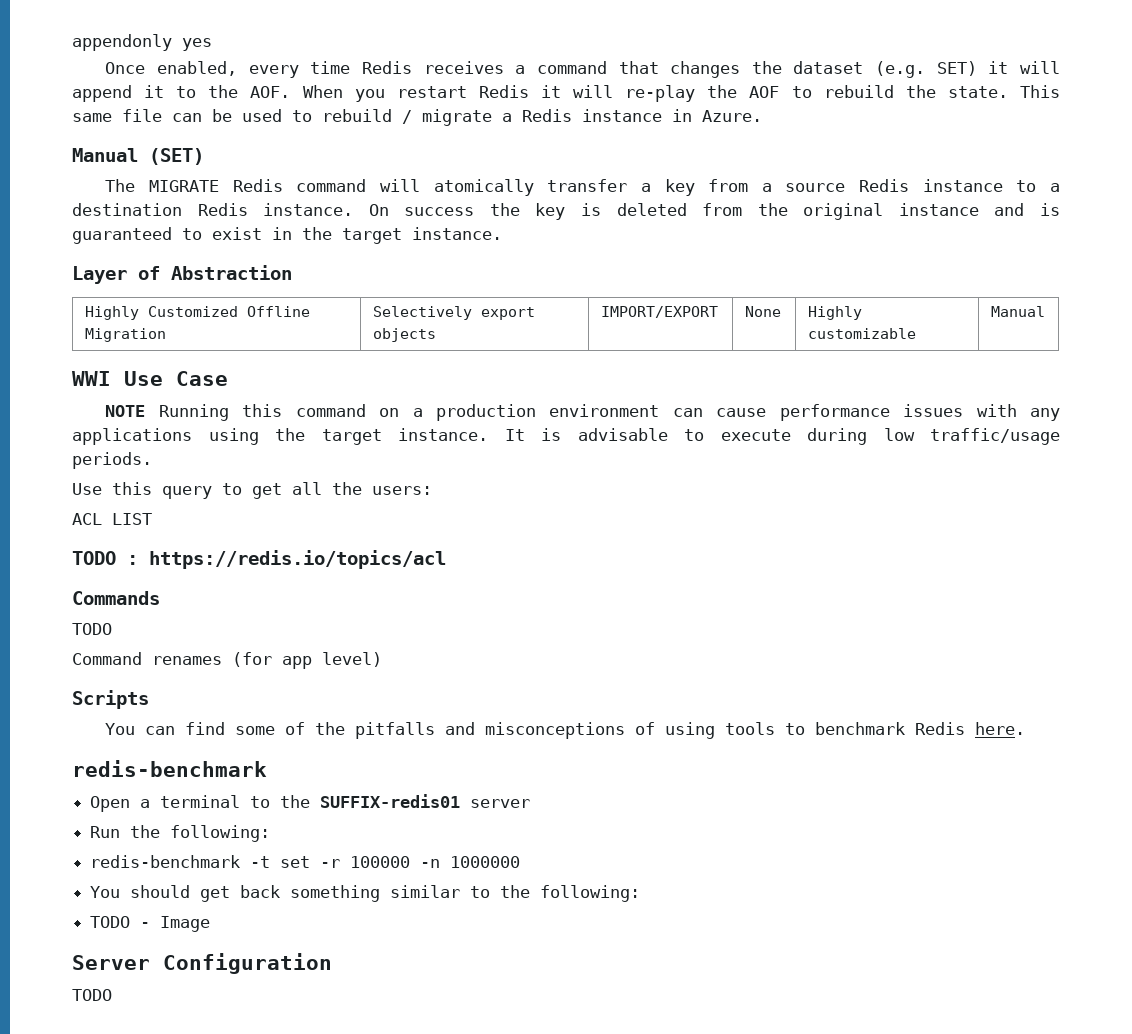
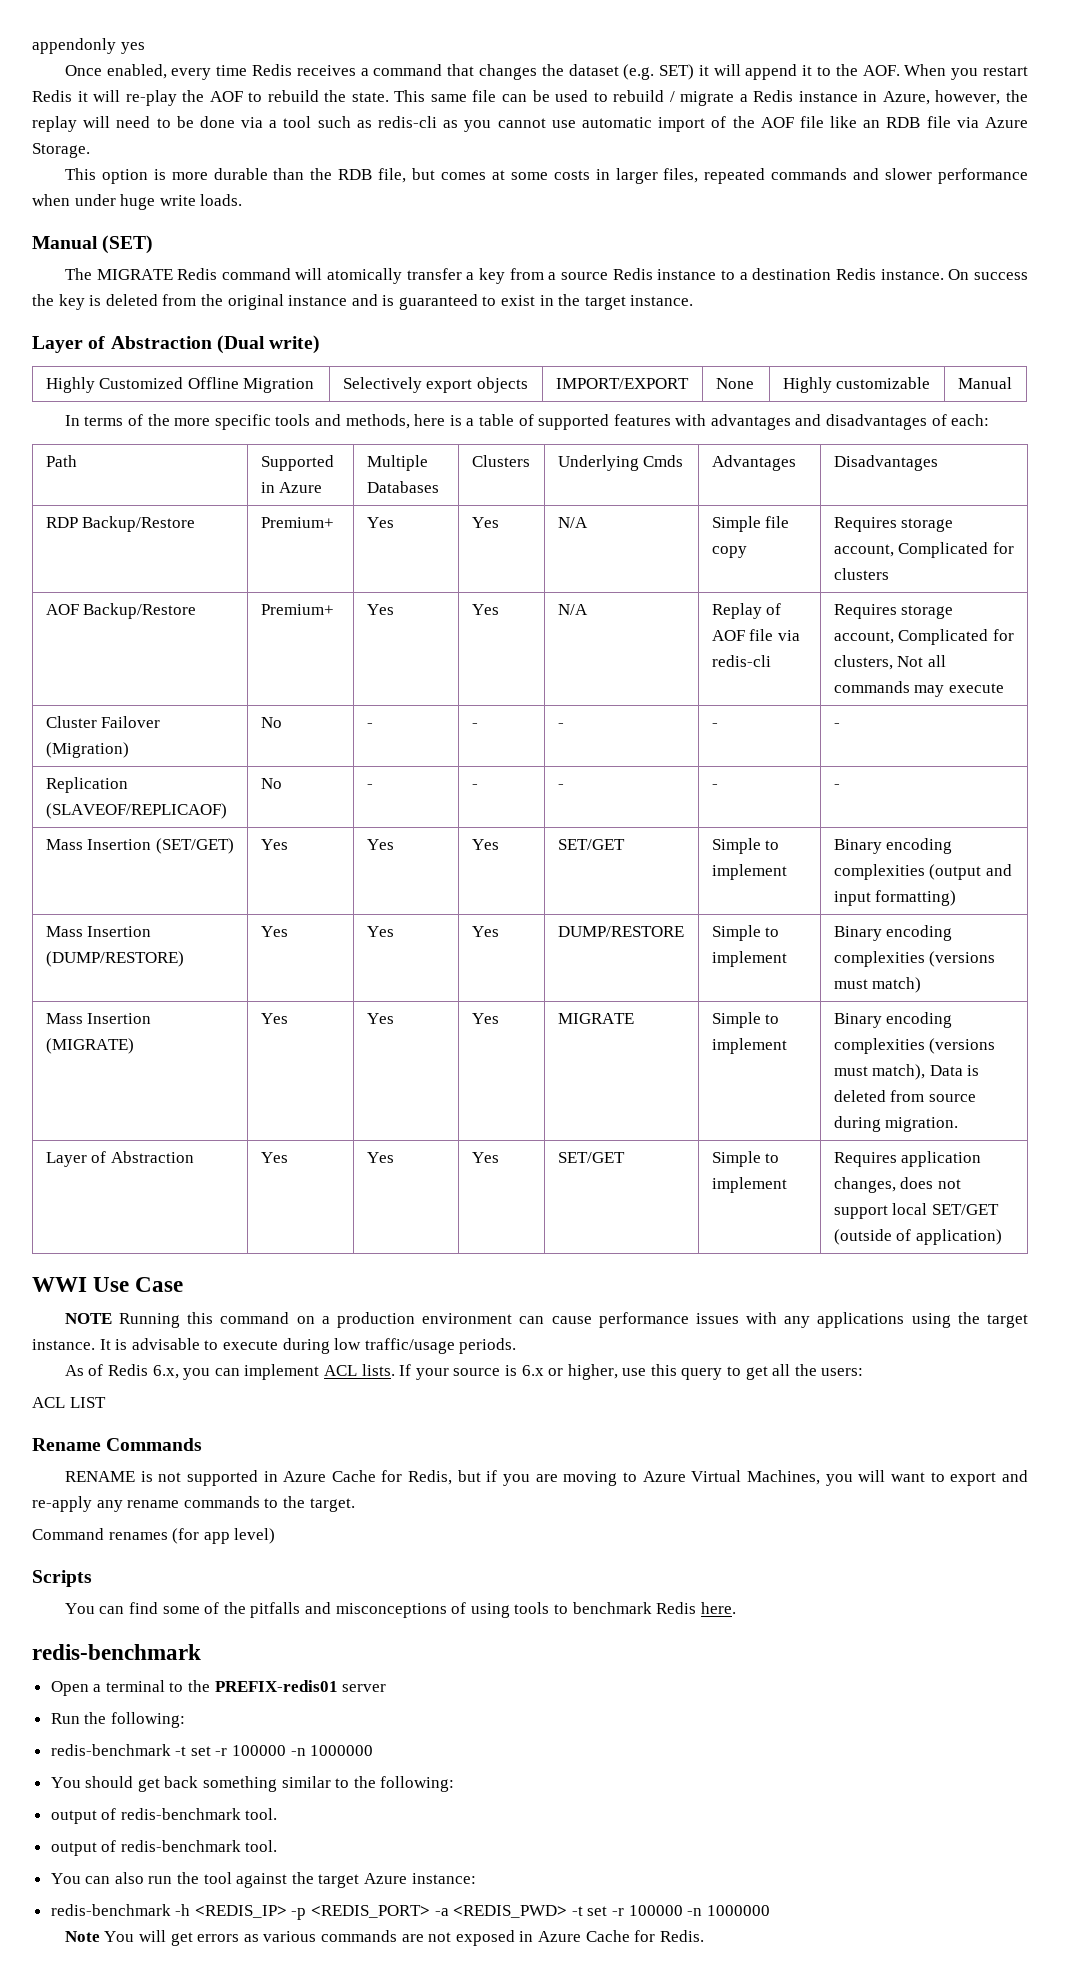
- This same file can be used to rebuild / migrate a Redis instance in Azure.
+ This same file can be used to rebuild / migrate a Redis instance in Azure, however, the replay will need to be done via a tool such as redis-cli as you cannot use automatic import of the AOF file like an RDB file via Azure Storage.
+ This option is more durable than the RDB file, but comes at some costs in larger files, repeated commands and slower performance when under huge write loads.
- Layer of Abstraction
+ Layer of Abstraction (Dual write)
+ In terms of the more specific tools and methods, here is a table of supported features with advantages and disadvantages of each:
+ Path | Supported in Azure | Multiple Databases | Clusters | Underlying Cmds | Advantages | Disadvantages
+ RDP Backup/Restore | Premium+ | Yes | Yes | N/A | Simple file copy | Requires storage account, Complicated for clusters
+ AOF Backup/Restore | Premium+ | Yes | Yes | N/A | Replay of AOF file via redis-cli | Requires storage account, Complicated for clusters, Not all commands may execute
+ Cluster Failover (Migration) | No | - | - | - | - | -
+ Replication (SLAVEOF/REPLICAOF) | No | - | - | - | - | -
+ Mass Insertion (SET/GET) | Yes | Yes | Yes | SET/GET | Simple to implement | Binary encoding complexities (output and input formatting)
+ Mass Insertion (DUMP/RESTORE) | Yes | Yes | Yes | DUMP/RESTORE | Simple to implement | Binary encoding complexities (versions must match)
+ Mass Insertion (MIGRATE) | Yes | Yes | Yes | MIGRATE | Simple to implement | Binary encoding complexities (versions must match), Data is deleted from source during migration.
+ Layer of Abstraction | Yes | Yes | Yes | SET/GET | Simple to implement | Requires application changes, does not support local SET/GET (outside of application)
- Use this query to get all the users:
+ As of Redis 6.x, you can implement ACL lists. If your source is 6.x or higher, use this query to get all the users:
- TODO : https://redis.io/topics/acl
- Commands
- TODO
+ Rename Commands
+ RENAME is not supported in Azure Cache for Redis, but if you are moving to Azure Virtual Machines, you will want to export and re-apply any rename commands to the target.
- Open a terminal to the SUFFIX-redis01 server
+ Open a terminal to the PREFIX-redis01 server
  You should get back something similar to the following:
- TODO - Image
- Server Configuration
- TODO
+ output of redis-benchmark tool.
+ output of redis-benchmark tool.
+ You can also run the tool against the target Azure instance:
+ redis-benchmark -h <REDIS_IP> -p <REDIS_PORT> -a <REDIS_PWD> -t set -r 100000 -n 1000000
+ Note You will get errors as various commands are not exposed in Azure Cache for Redis.

